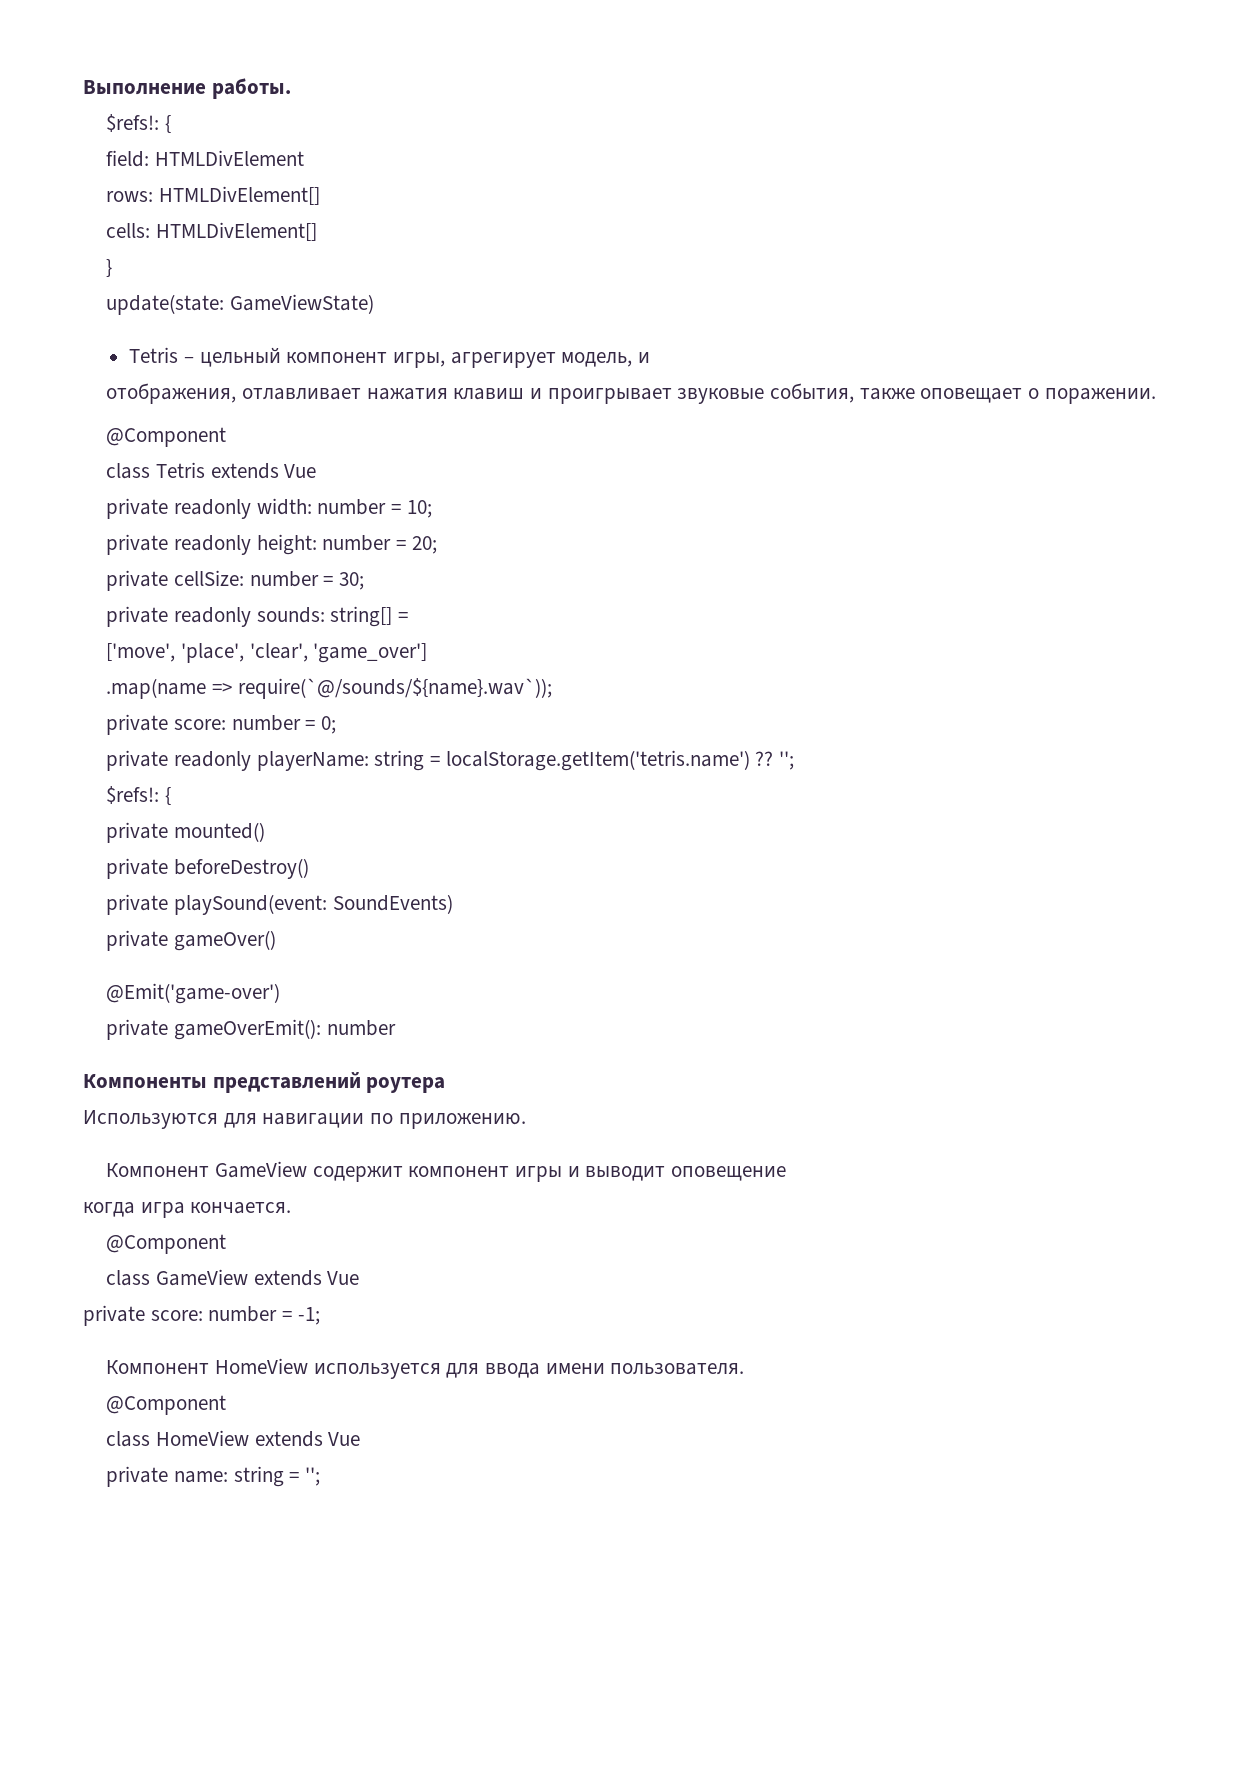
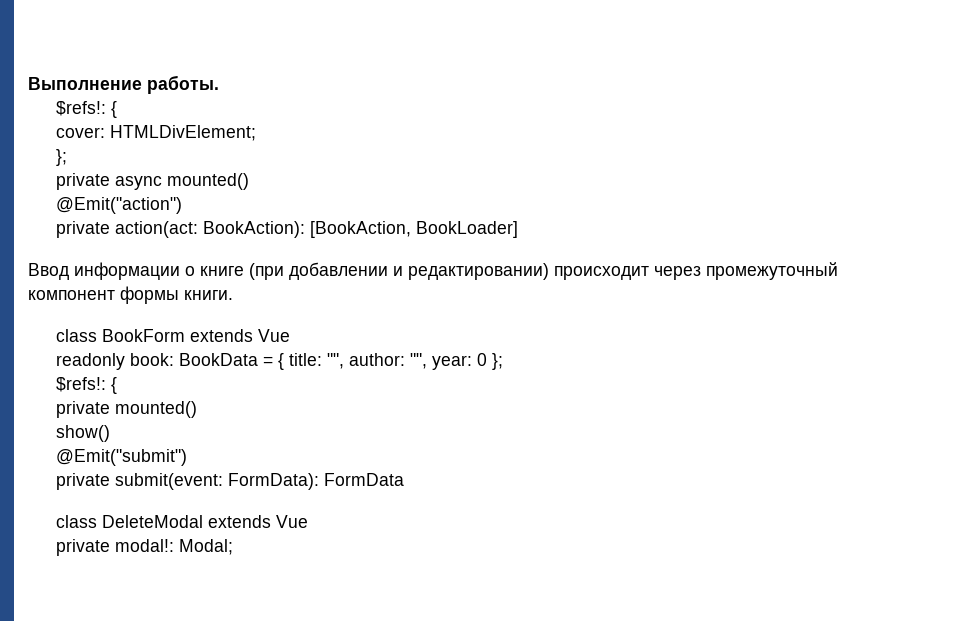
- field: HTMLDivElement
- rows: HTMLDivElement[]
- cells: HTMLDivElement[]
- }
- update(state: GameViewState)
- Tetris – цельный компонент игры, агрегирует модель, и
- отображения, отлавливает нажатия клавиш и проигрывает звуковые события, также оповещает о поражении.
- @Component
- class Tetris extends Vue
- private readonly width: number = 10;
- private readonly height: number = 20;
- private cellSize: number = 30;
- private readonly sounds: string[] =
- ['move', 'place', 'clear', 'game_over']
- .map(name => require(`@/sounds/${name}.wav`));
- private score: number = 0;
- private readonly playerName: string = localStorage.getItem('tetris.name') ?? '';
+ cover: HTMLDivElement;
+ };
+ private async mounted()
+ @Emit("action")
+ private action(act: BookAction): [BookAction, BookLoader]
+ Ввод информации о книге (при добавлении и редактировании) происходит через промежуточный компонент формы книги.
+ class BookForm extends Vue
+ readonly book: BookData = { title: "", author: "", year: 0 };
- private beforeDestroy()
- private playSound(event: SoundEvents)
- private gameOver()
- @Emit('game-over')
- private gameOverEmit(): number
- Компоненты представлений роутера
- Используются для навигации по приложению.
- Компонент GameView содержит компонент игры и выводит оповещение
- когда игра кончается.
- @Component
- class GameView extends Vue
- private score: number = -1;
- Компонент HomeView используется для ввода имени пользователя.
- @Component
- class HomeView extends Vue
- private name: string = '';
+ show()
+ @Emit("submit")
+ private submit(event: FormData): FormData
+ class DeleteModal extends Vue
+ private modal!: Modal;

